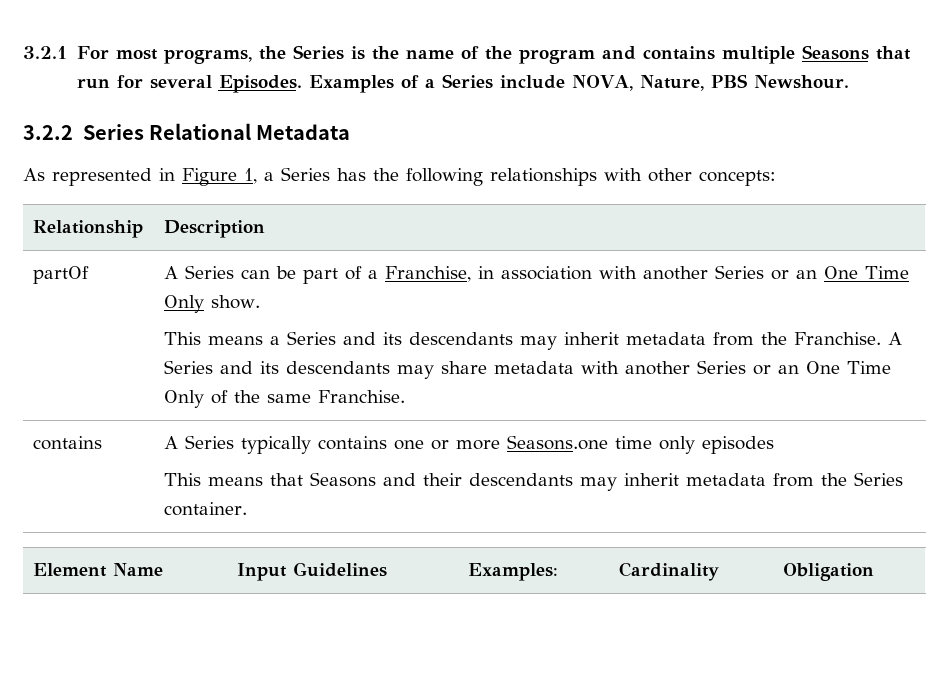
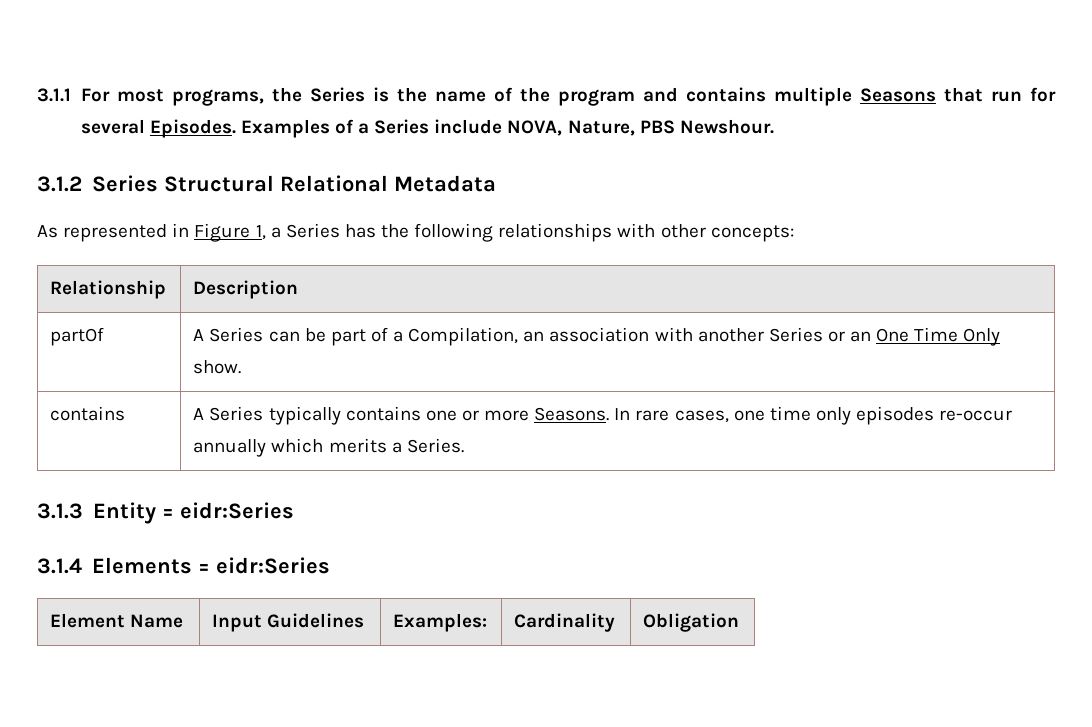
- 3.2.1 For most programs, the Series is the name of the program and contains multiple Seasons that run for several Episodes.
+ 3.1.1 For most programs, the Series is the name of the program and contains multiple Seasons that run for several Episodes.
- 3.2.2 Series Relational Metadata
+ 3.1.2 Series Structural Relational Metadata
- A Series can be part of a Franchise, in association with another Series or an One Time Only show.
+ A Series can be part of a Compilation, an association with another Series or an One Time Only show.
- This means a Series and its descendants may inherit metadata from the Franchise. A Series and its descendants may share metadata with another Series or an One Time Only of the same Franchise.
- contains | A Series typically contains one or more Seasons.one time only episodes
- This means that Seasons and their descendants may inherit metadata from the Series container.
+ contains | A Series typically contains one or more Seasons. In rare cases, one time only episodes re-occur annually which merits a Series.
+ 3.1.3 Entity = eidr:Series
+ 3.1.4 Elements = eidr:Series

